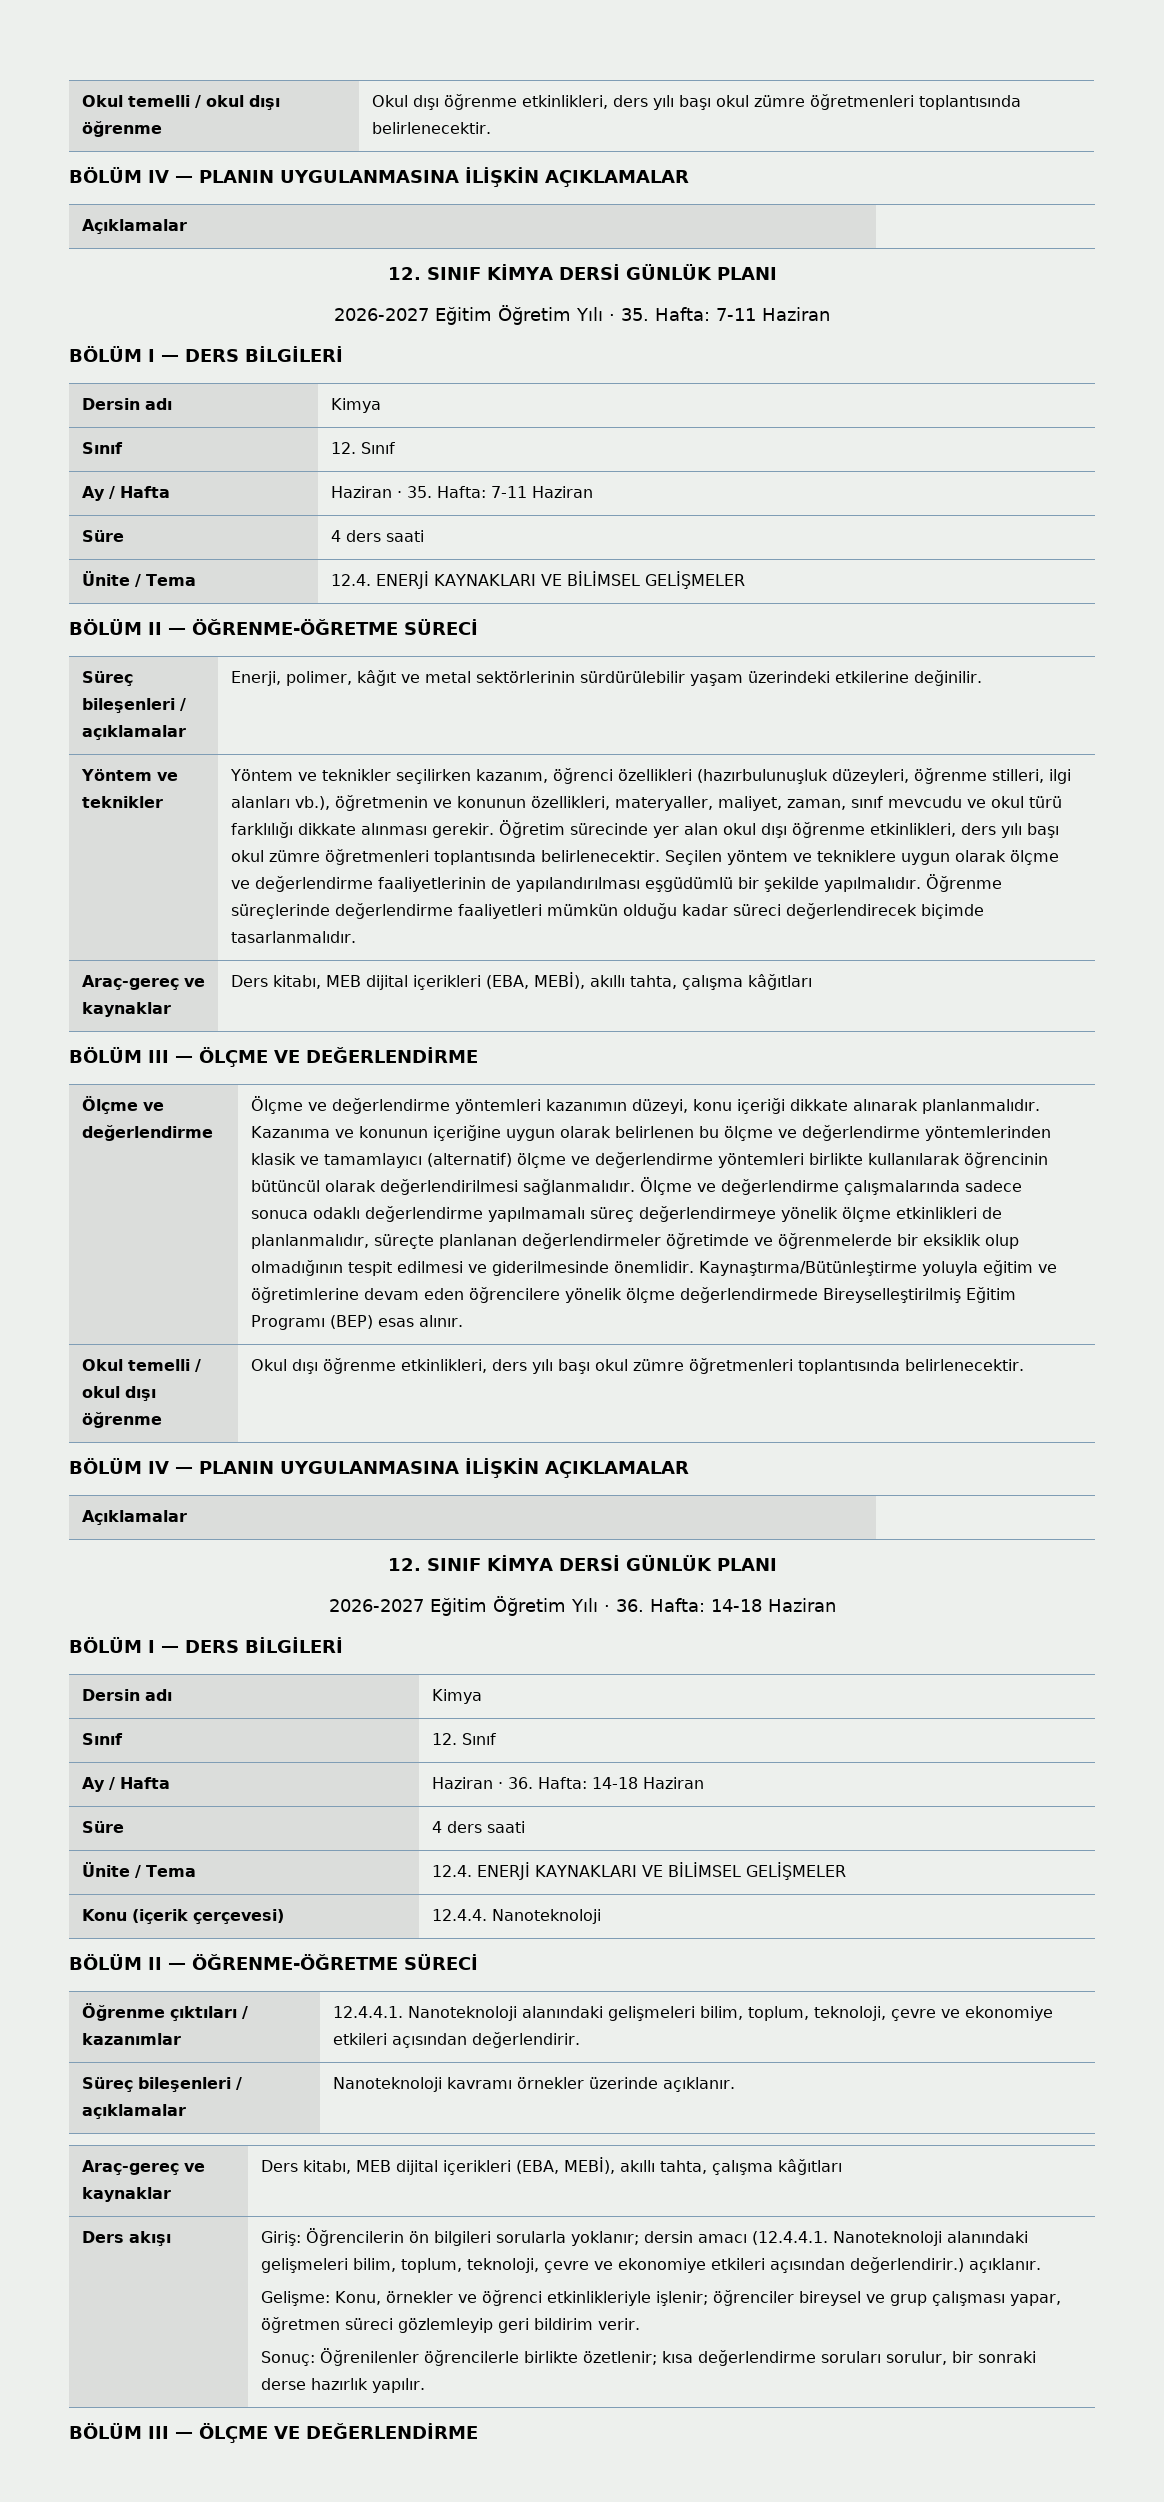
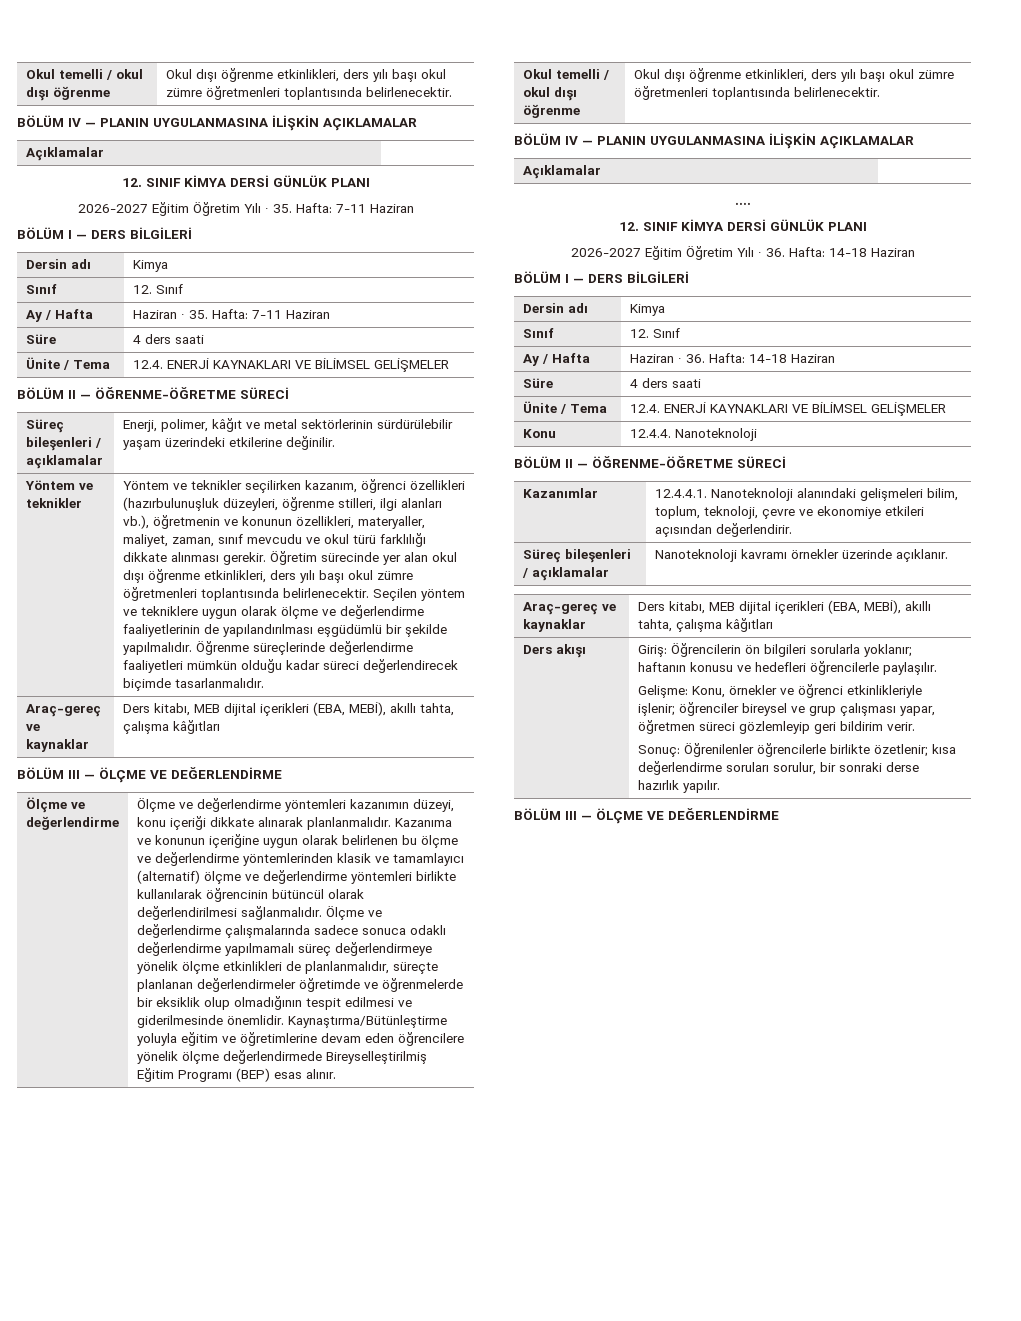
+ ....
- Konu (içerik çerçevesi) | 12.4.4. Nanoteknoloji
+ Konu | 12.4.4. Nanoteknoloji
- Öğrenme çıktıları / kazanımlar | 12.4.4.1. Nanoteknoloji alanındaki gelişmeleri bilim, toplum, teknoloji, çevre ve ekonomiye etkileri açısından değerlendirir.
+ Kazanımlar | 12.4.4.1. Nanoteknoloji alanındaki gelişmeleri bilim, toplum, teknoloji, çevre ve ekonomiye etkileri açısından değerlendirir.
- Giriş: Öğrencilerin ön bilgileri sorularla yoklanır; dersin amacı (12.4.4.1. Nanoteknoloji alanındaki gelişmeleri bilim, toplum, teknoloji, çevre ve ekonomiye etkileri açısından değerlendirir.) açıklanır.
+ Giriş: Öğrencilerin ön bilgileri sorularla yoklanır; haftanın konusu ve hedefleri öğrencilerle paylaşılır.

